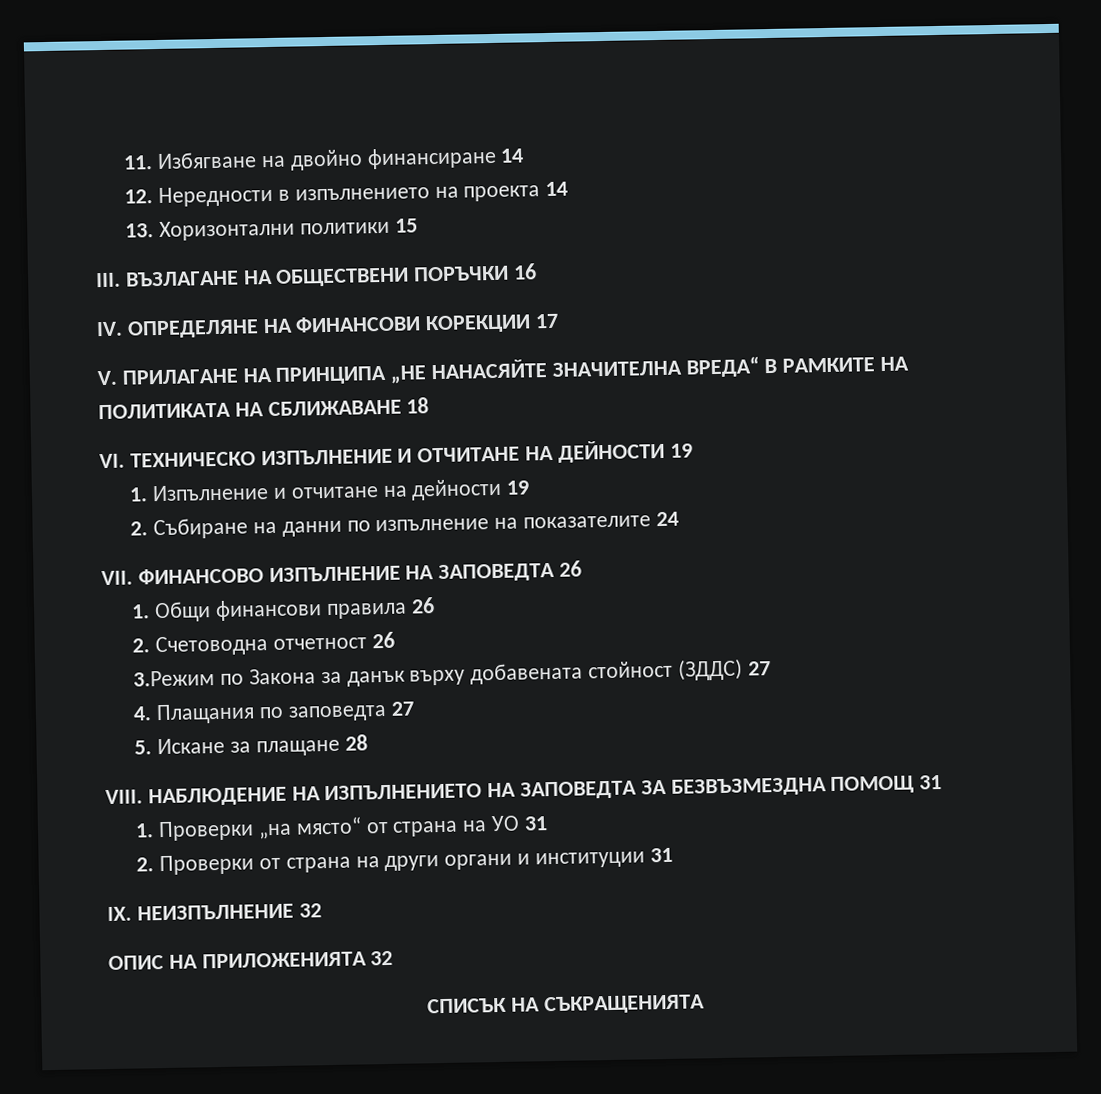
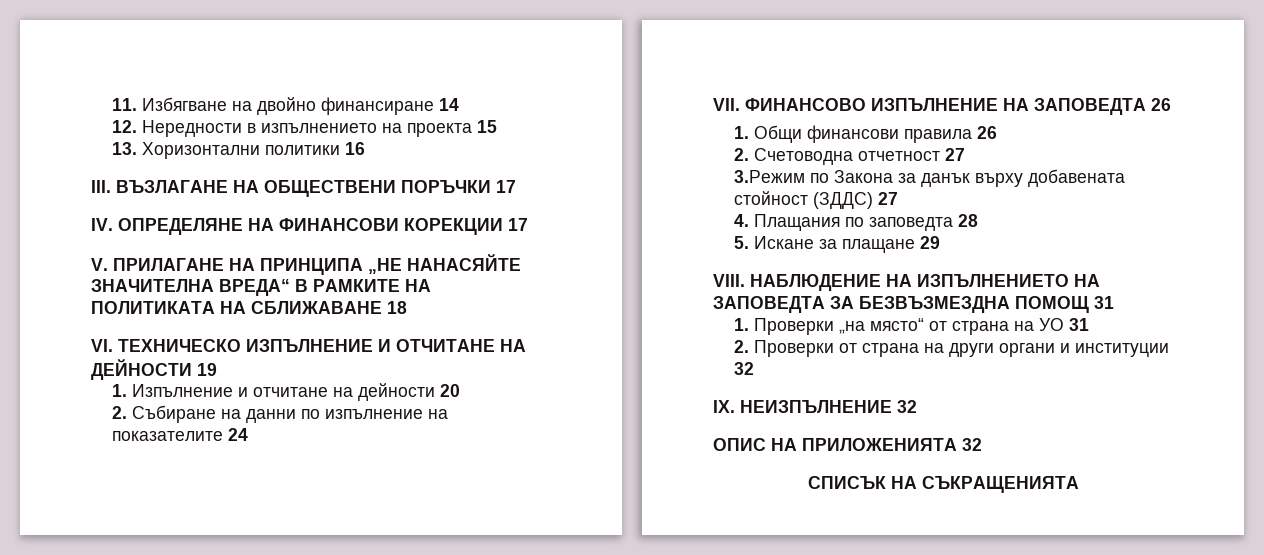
- 12. Нередности в изпълнението на проекта 14
+ 12. Нередности в изпълнението на проекта 15
- 13. Хоризонтални политики 15
+ 13. Хоризонтални политики 16
- III. ВЪЗЛАГАНЕ НА ОБЩЕСТВЕНИ ПОРЪЧКИ 16
+ III. ВЪЗЛАГАНЕ НА ОБЩЕСТВЕНИ ПОРЪЧКИ 17
- 1. Изпълнение и отчитане на дейности 19
+ 1. Изпълнение и отчитане на дейности 20
- 2. Счетоводна отчетност 26
+ 2. Счетоводна отчетност 27
- 4. Плащания по заповедта 27
+ 4. Плащания по заповедта 28
- 5. Искане за плащане 28
+ 5. Искане за плащане 29
- 2. Проверки от страна на други органи и институции 31
+ 2. Проверки от страна на други органи и институции 32

